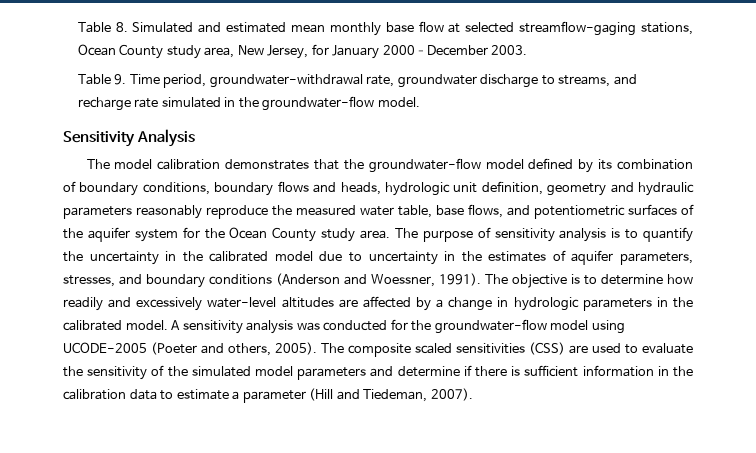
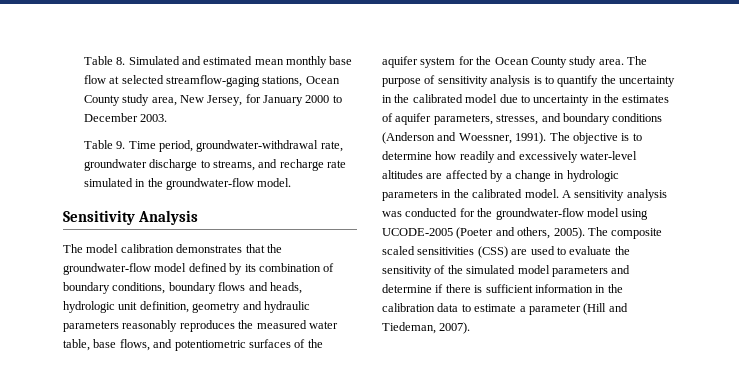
- Table 8. Simulated and estimated mean monthly base flow at selected streamflow-gaging stations, Ocean County study area, New Jersey, for January 2000–December 2003.
+ Table 8. Simulated and estimated mean monthly base flow at selected streamflow-gaging stations, Ocean County study area, New Jersey, for January 2000 to December 2003.
- The model calibration demonstrates that the groundwater-flow model defined by its combination of boundary conditions, boundary flows and heads, hydrologic unit definition, geometry and hydraulic parameters reasonably reproduce the measured water table, base flows, and potentiometric surfaces of the aquifer system for the Ocean County study area.
+ The model calibration demonstrates that the groundwater-flow model defined by its combination of boundary conditions, boundary flows and heads, hydrologic unit definition, geometry and hydraulic parameters reasonably reproduces the measured water table, base flows, and potentiometric surfaces of the aquifer system for the Ocean County study area.

